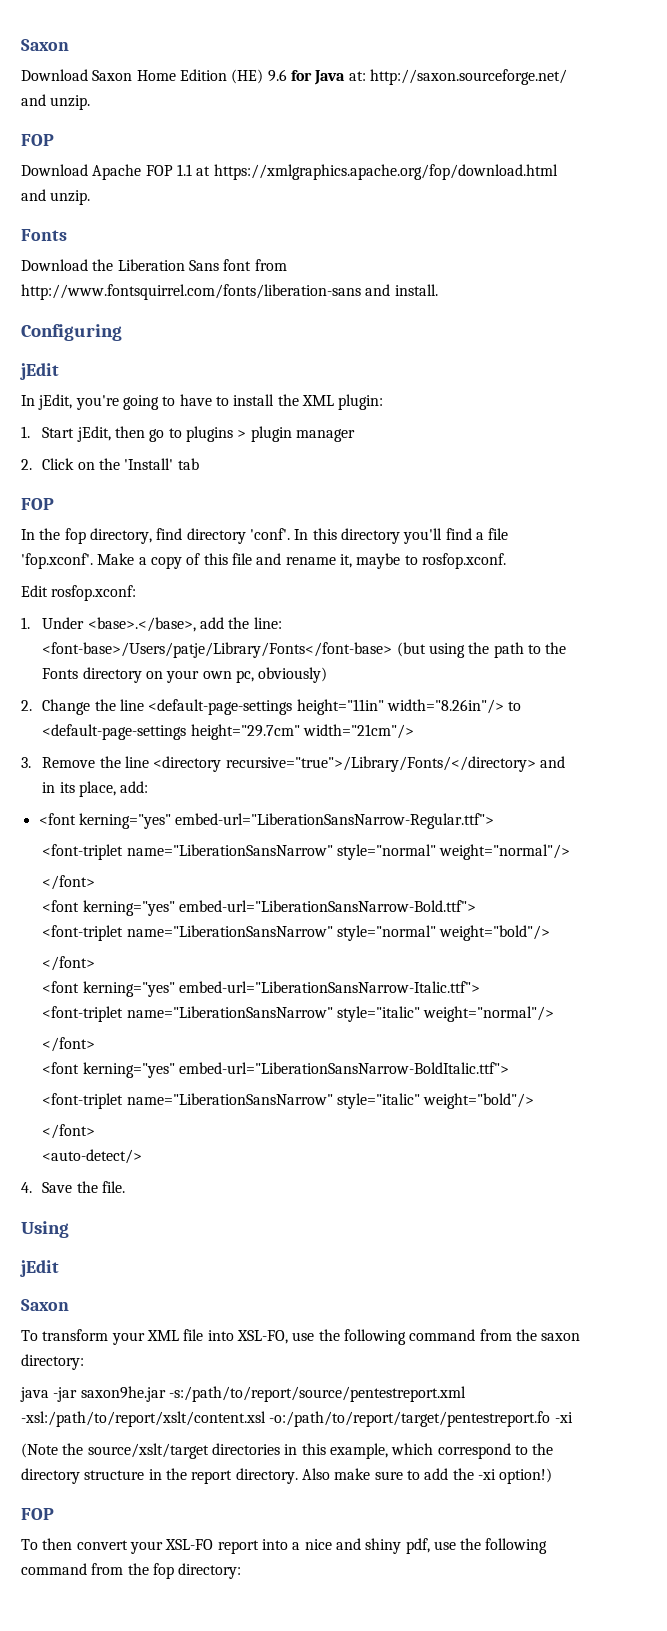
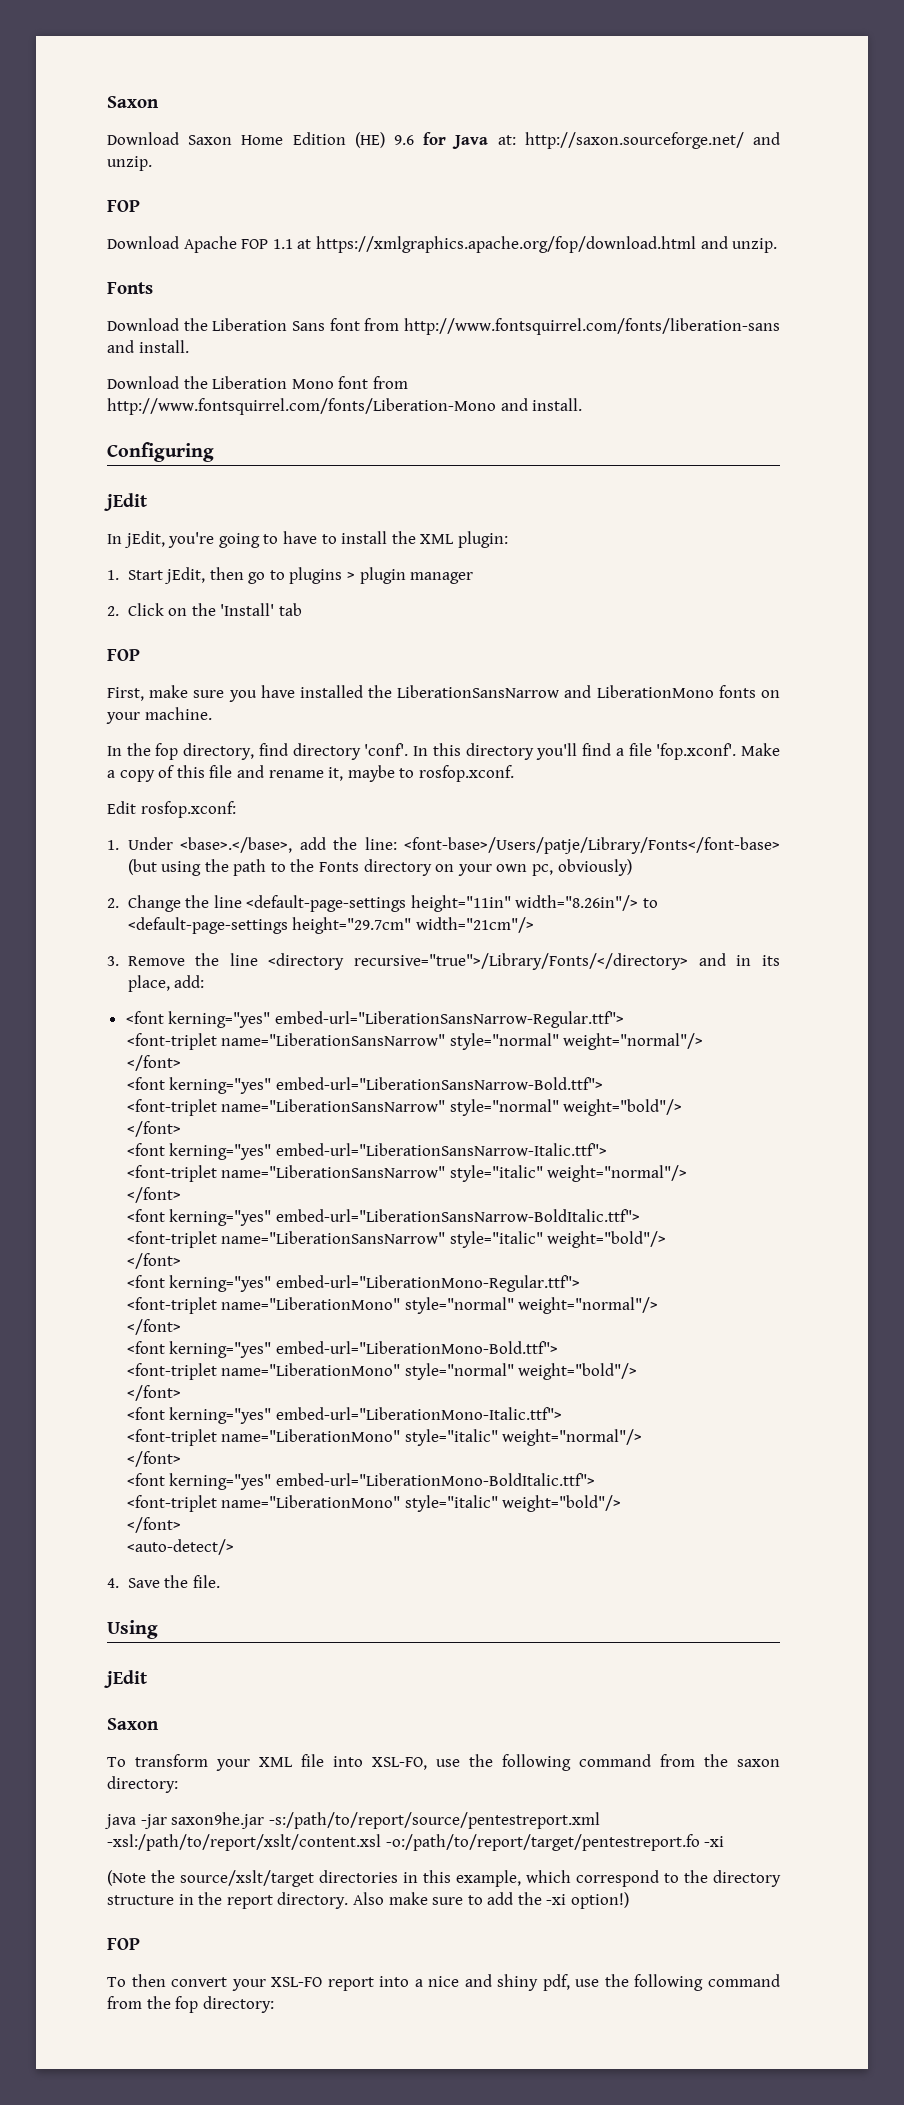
+ Download the Liberation Mono font from http://www.fontsquirrel.com/fonts/Liberation-Mono and install.
+ First, make sure you have installed the LiberationSansNarrow and LiberationMono fonts on your machine.
+ <font kerning="yes" embed-url="LiberationMono-Regular.ttf">
+ <font-triplet name="LiberationMono" style="normal" weight="normal"/>
+ </font>
+ <font kerning="yes" embed-url="LiberationMono-Bold.ttf">
+ <font-triplet name="LiberationMono" style="normal" weight="bold"/>
+ </font>
+ <font kerning="yes" embed-url="LiberationMono-Italic.ttf">
+ <font-triplet name="LiberationMono" style="italic" weight="normal"/>
+ </font>
+ <font kerning="yes" embed-url="LiberationMono-BoldItalic.ttf">
+ <font-triplet name="LiberationMono" style="italic" weight="bold"/>
+ </font>

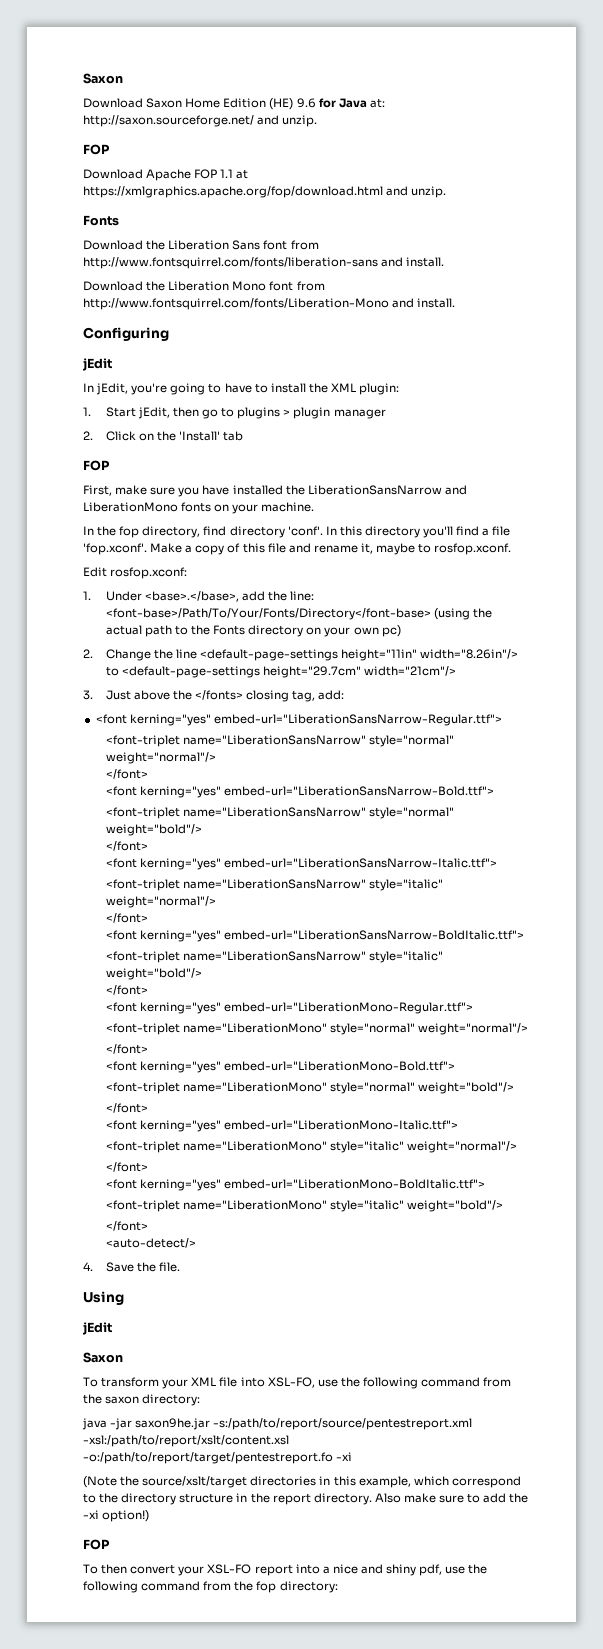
- 1. Under <base>.</base>, add the line: <font-base>/Users/patje/Library/Fonts</font-base> (but using the path to the Fonts directory on your own pc, obviously)
+ 1. Under <base>.</base>, add the line: <font-base>/Path/To/Your/Fonts/Directory</font-base> (using the actual path to the Fonts directory on your own pc)
- 3. Remove the line <directory recursive="true">/Library/Fonts/</directory> and in its place, add:
+ 3. Just above the </fonts> closing tag, add:

